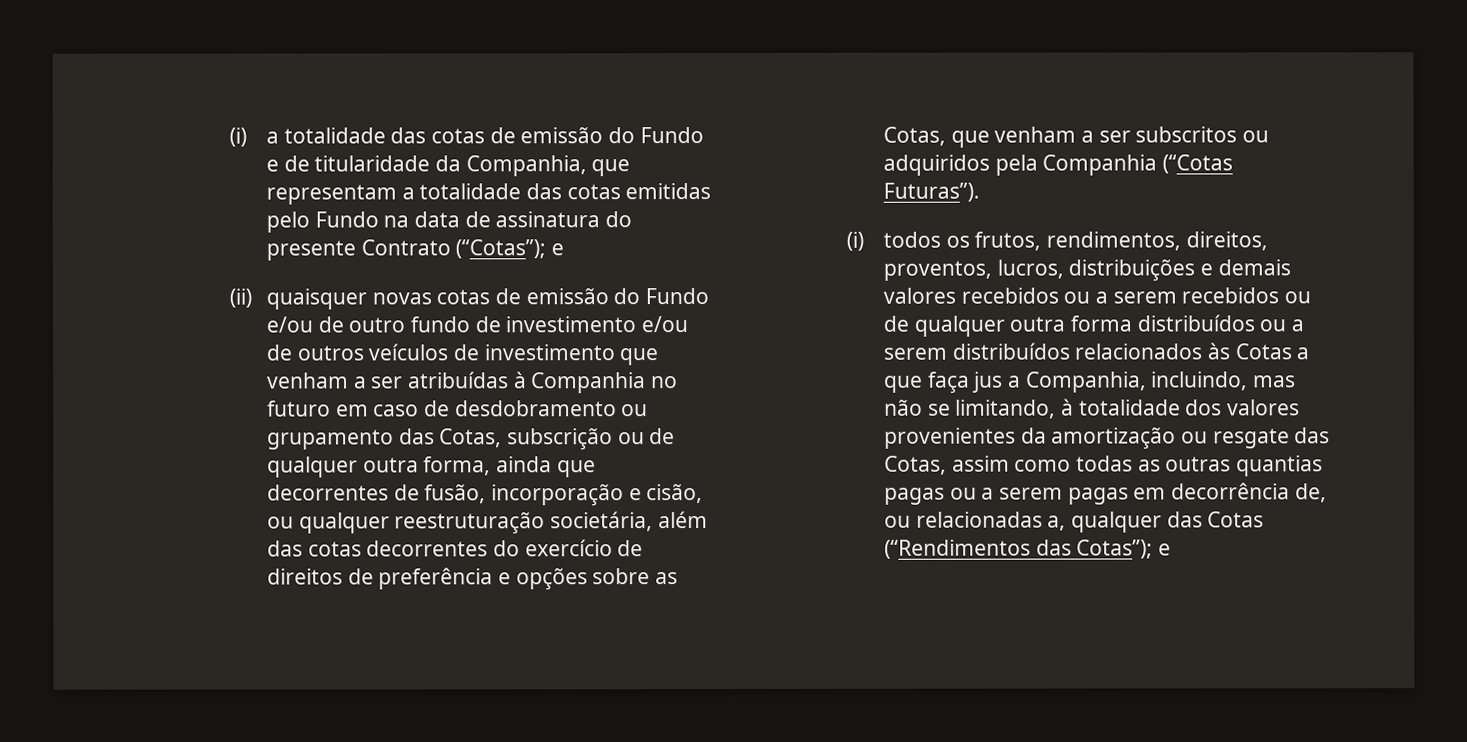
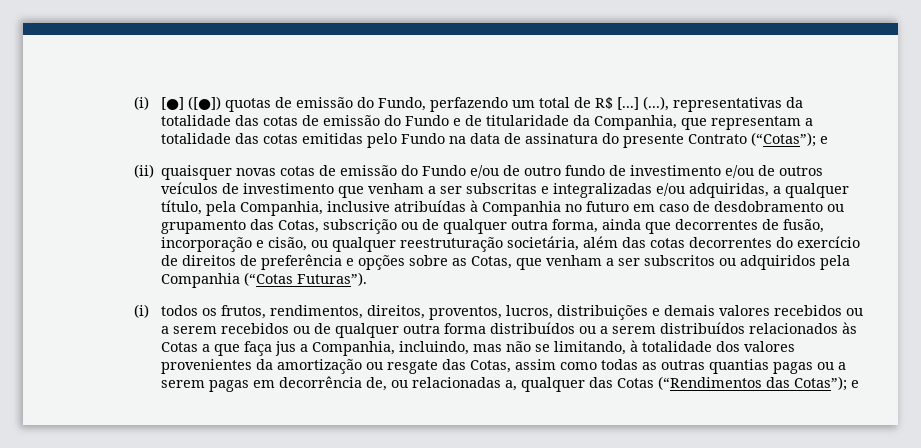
- (i) a totalidade das cotas de emissão do Fundo e de titularidade da Companhia, que representam a totalidade das cotas emitidas pelo Fundo na data de assinatura do presente Contrato (“Cotas”); e
+ (i) [●] ([●]) quotas de emissão do Fundo, perfazendo um total de R$ [...] (...), representativas da totalidade das cotas de emissão do Fundo e de titularidade da Companhia, que representam a totalidade das cotas emitidas pelo Fundo na data de assinatura do presente Contrato (“Cotas”); e
- (ii) quaisquer novas cotas de emissão do Fundo e/ou de outro fundo de investimento e/ou de outros veículos de investimento que venham a ser atribuídas à Companhia no futuro em caso de desdobramento ou grupamento das Cotas, subscrição ou de qualquer outra forma, ainda que decorrentes de fusão, incorporação e cisão, ou qualquer reestruturação societária, além das cotas decorrentes do exercício de direitos de preferência e opções sobre as Cotas, que venham a ser subscritos ou adquiridos pela Companhia (“Cotas Futuras”).
+ (ii) quaisquer novas cotas de emissão do Fundo e/ou de outro fundo de investimento e/ou de outros veículos de investimento que venham a ser subscritas e integralizadas e/ou adquiridas, a qualquer título, pela Companhia, inclusive atribuídas à Companhia no futuro em caso de desdobramento ou grupamento das Cotas, subscrição ou de qualquer outra forma, ainda que decorrentes de fusão, incorporação e cisão, ou qualquer reestruturação societária, além das cotas decorrentes do exercício de direitos de preferência e opções sobre as Cotas, que venham a ser subscritos ou adquiridos pela Companhia (“Cotas Futuras”).

